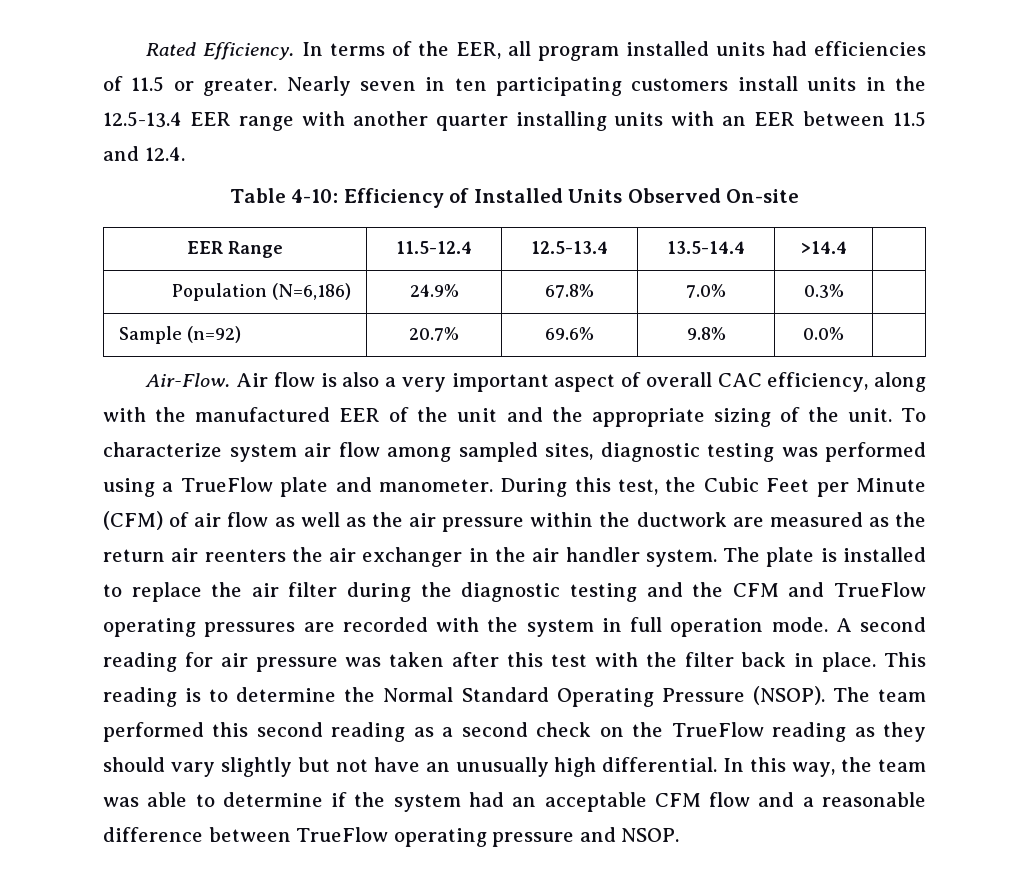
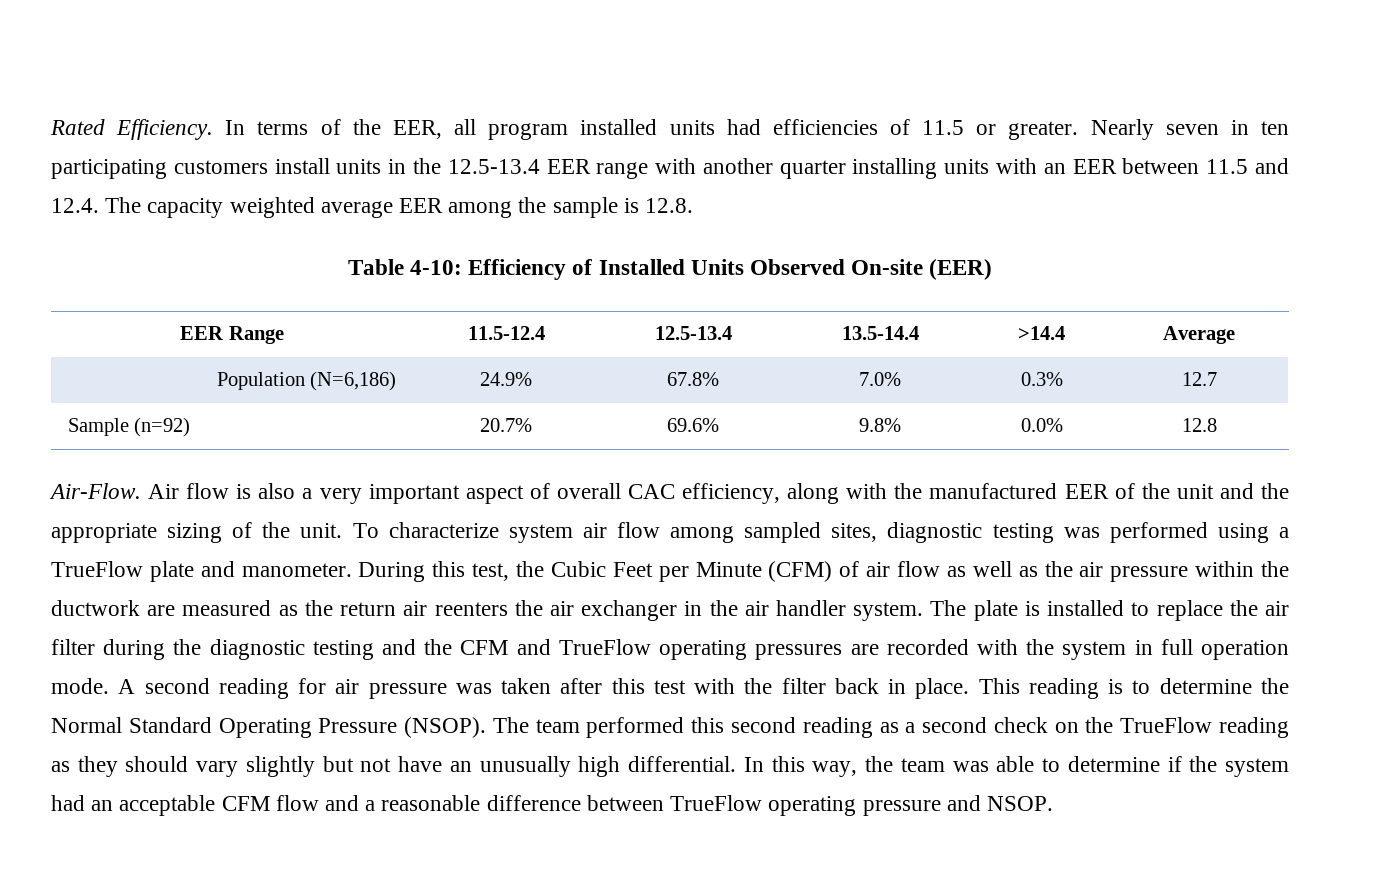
- Nearly seven in ten participating customers install units in the 12.5-13.4 EER range with another quarter installing units with an EER between 11.5 and 12.4.
+ Nearly seven in ten participating customers install units in the 12.5-13.4 EER range with another quarter installing units with an EER between 11.5 and 12.4. The capacity weighted average EER among the sample is 12.8.
- Table 4-10: Efficiency of Installed Units Observed On-site
+ Table 4-10: Efficiency of Installed Units Observed On-site (EER)
- EER Range | 11.5-12.4 | 12.5-13.4 | 13.5-14.4 | >14.4 |
+ EER Range | 11.5-12.4 | 12.5-13.4 | 13.5-14.4 | >14.4 | Average
- Population (N=6,186) | 24.9% | 67.8% | 7.0% | 0.3% |
+ Population (N=6,186) | 24.9% | 67.8% | 7.0% | 0.3% | 12.7
- Sample (n=92) | 20.7% | 69.6% | 9.8% | 0.0% |
+ Sample (n=92) | 20.7% | 69.6% | 9.8% | 0.0% | 12.8

